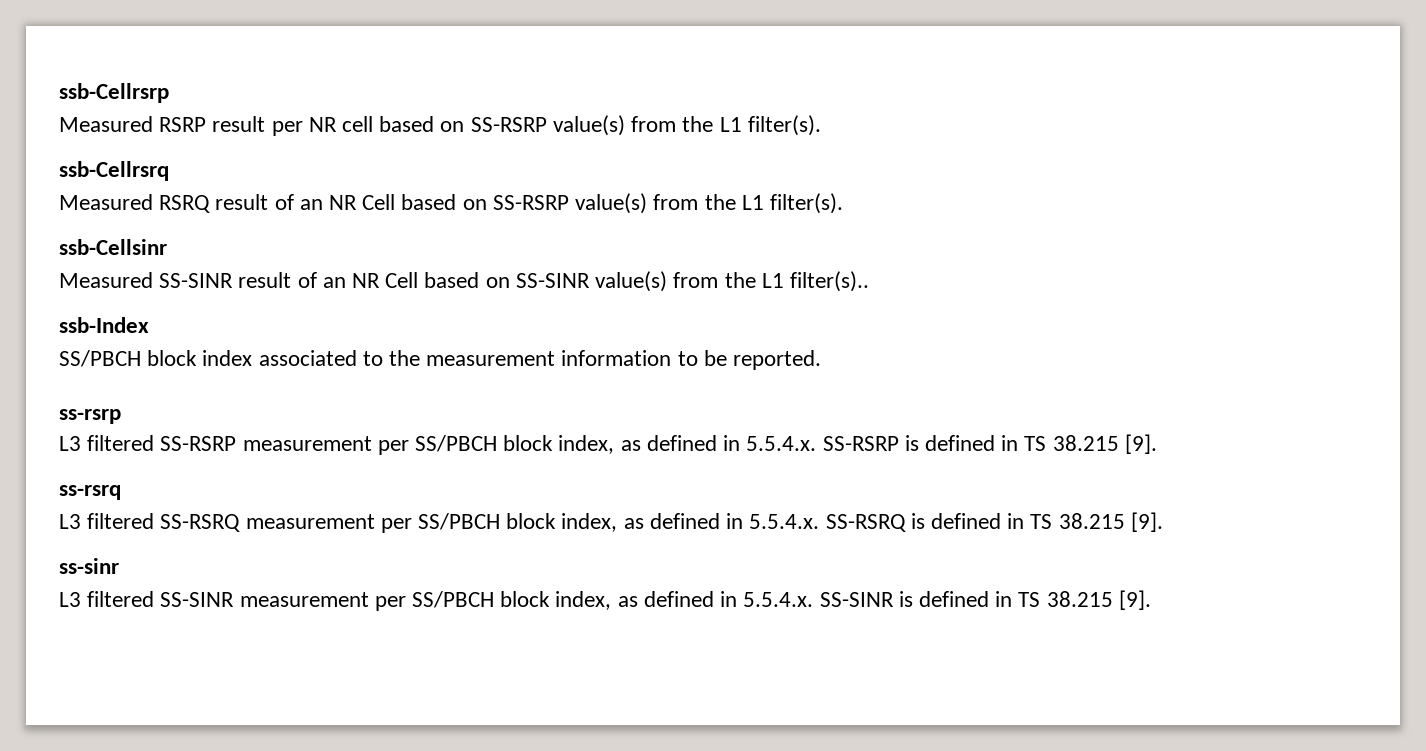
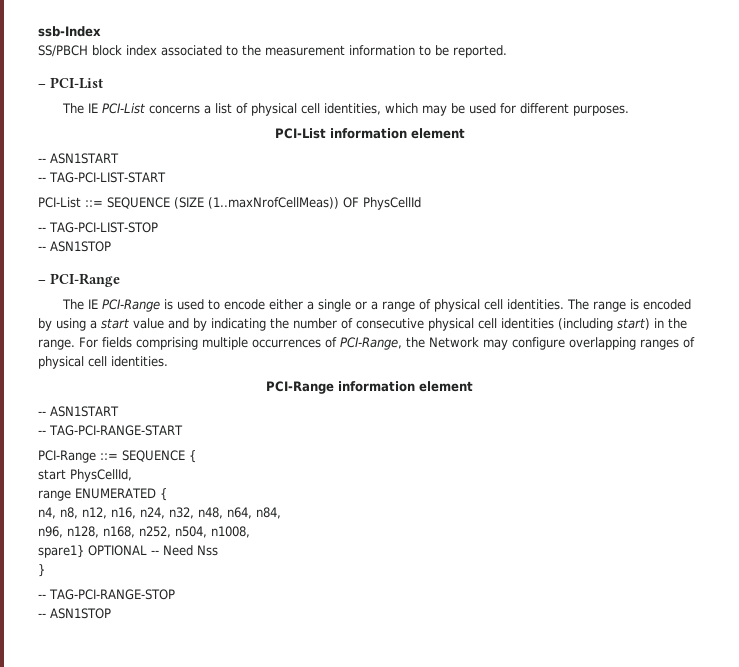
- ssb-Cellrsrp
- Measured RSRP result per NR cell based on SS-RSRP value(s) from the L1 filter(s).
- ssb-Cellrsrq
- Measured RSRQ result of an NR Cell based on SS-RSRP value(s) from the L1 filter(s).
- ssb-Cellsinr
- Measured SS-SINR result of an NR Cell based on SS-SINR value(s) from the L1 filter(s)..
- ss-rsrp
- L3 filtered SS-RSRP measurement per SS/PBCH block index, as defined in 5.5.4.x. SS-RSRP is defined in TS 38.215 [9].
- ss-rsrq
- L3 filtered SS-RSRQ measurement per SS/PBCH block index, as defined in 5.5.4.x. SS-RSRQ is defined in TS 38.215 [9].
- ss-sinr
- L3 filtered SS-SINR measurement per SS/PBCH block index, as defined in 5.5.4.x. SS-SINR is defined in TS 38.215 [9].
+ – PCI-List
+ The IE PCI-List concerns a list of physical cell identities, which may be used for different purposes.
+ PCI-List information element
+ -- ASN1START
+ -- TAG-PCI-LIST-START
+ PCI-List ::= SEQUENCE (SIZE (1..maxNrofCellMeas)) OF PhysCellId
+ -- TAG-PCI-LIST-STOP
+ -- ASN1STOP
+ – PCI-Range
+ The IE PCI-Range is used to encode either a single or a range of physical cell identities. The range is encoded by using a start value and by indicating the number of consecutive physical cell identities (including start) in the range. For fields comprising multiple occurrences of PCI-Range, the Network may configure overlapping ranges of physical cell identities.
+ PCI-Range information element
+ -- ASN1START
+ -- TAG-PCI-RANGE-START
+ PCI-Range ::= SEQUENCE {
+ start PhysCellId,
+ range ENUMERATED {
+ n4, n8, n12, n16, n24, n32, n48, n64, n84,
+ n96, n128, n168, n252, n504, n1008,
+ spare1} OPTIONAL -- Need Nss
+ }
+ -- TAG-PCI-RANGE-STOP
+ -- ASN1STOP

